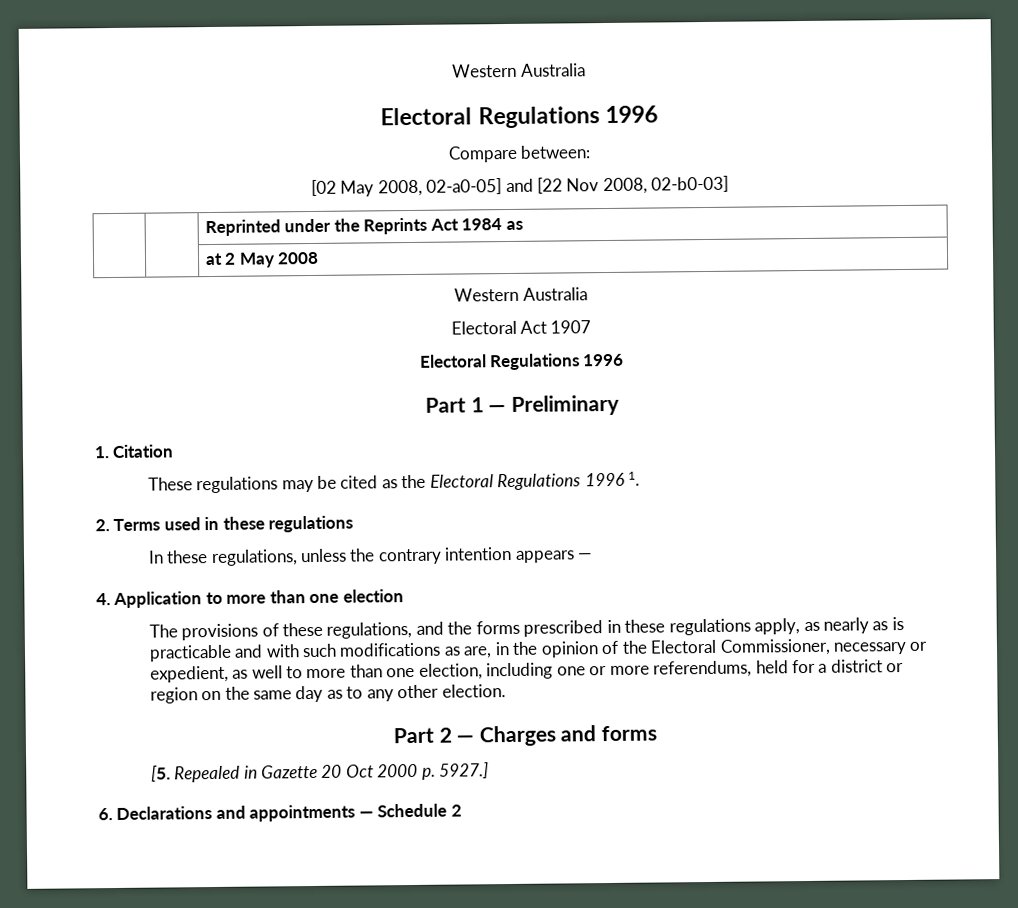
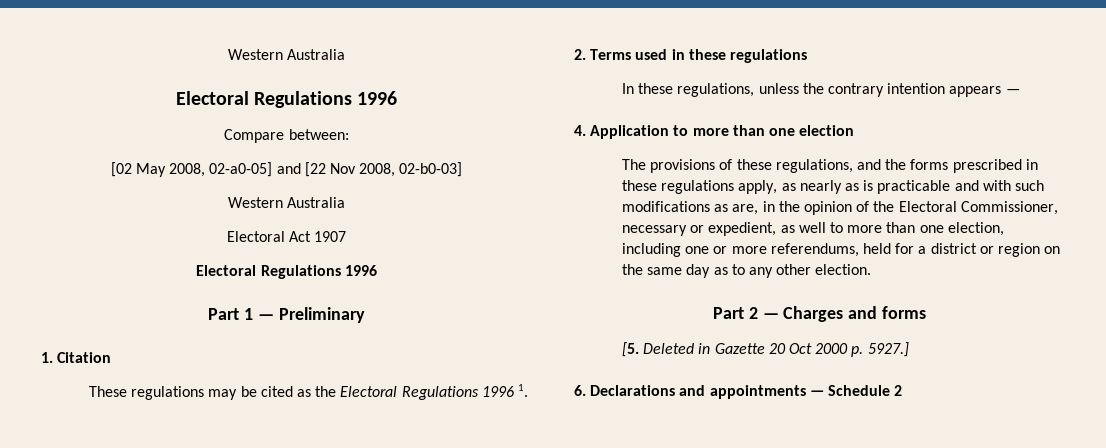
- | | Reprinted under the Reprints Act 1984 as
- | | at 2 May 2008
- [5. Repealed in Gazette 20 Oct 2000 p. 5927.]
+ [5. Deleted in Gazette 20 Oct 2000 p. 5927.]

